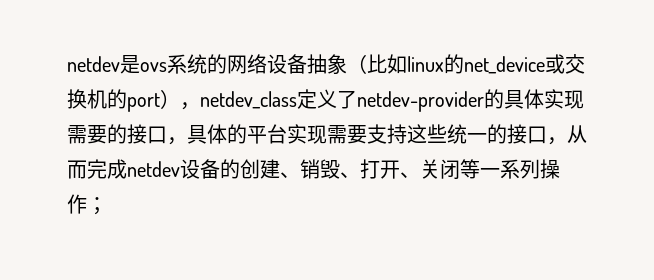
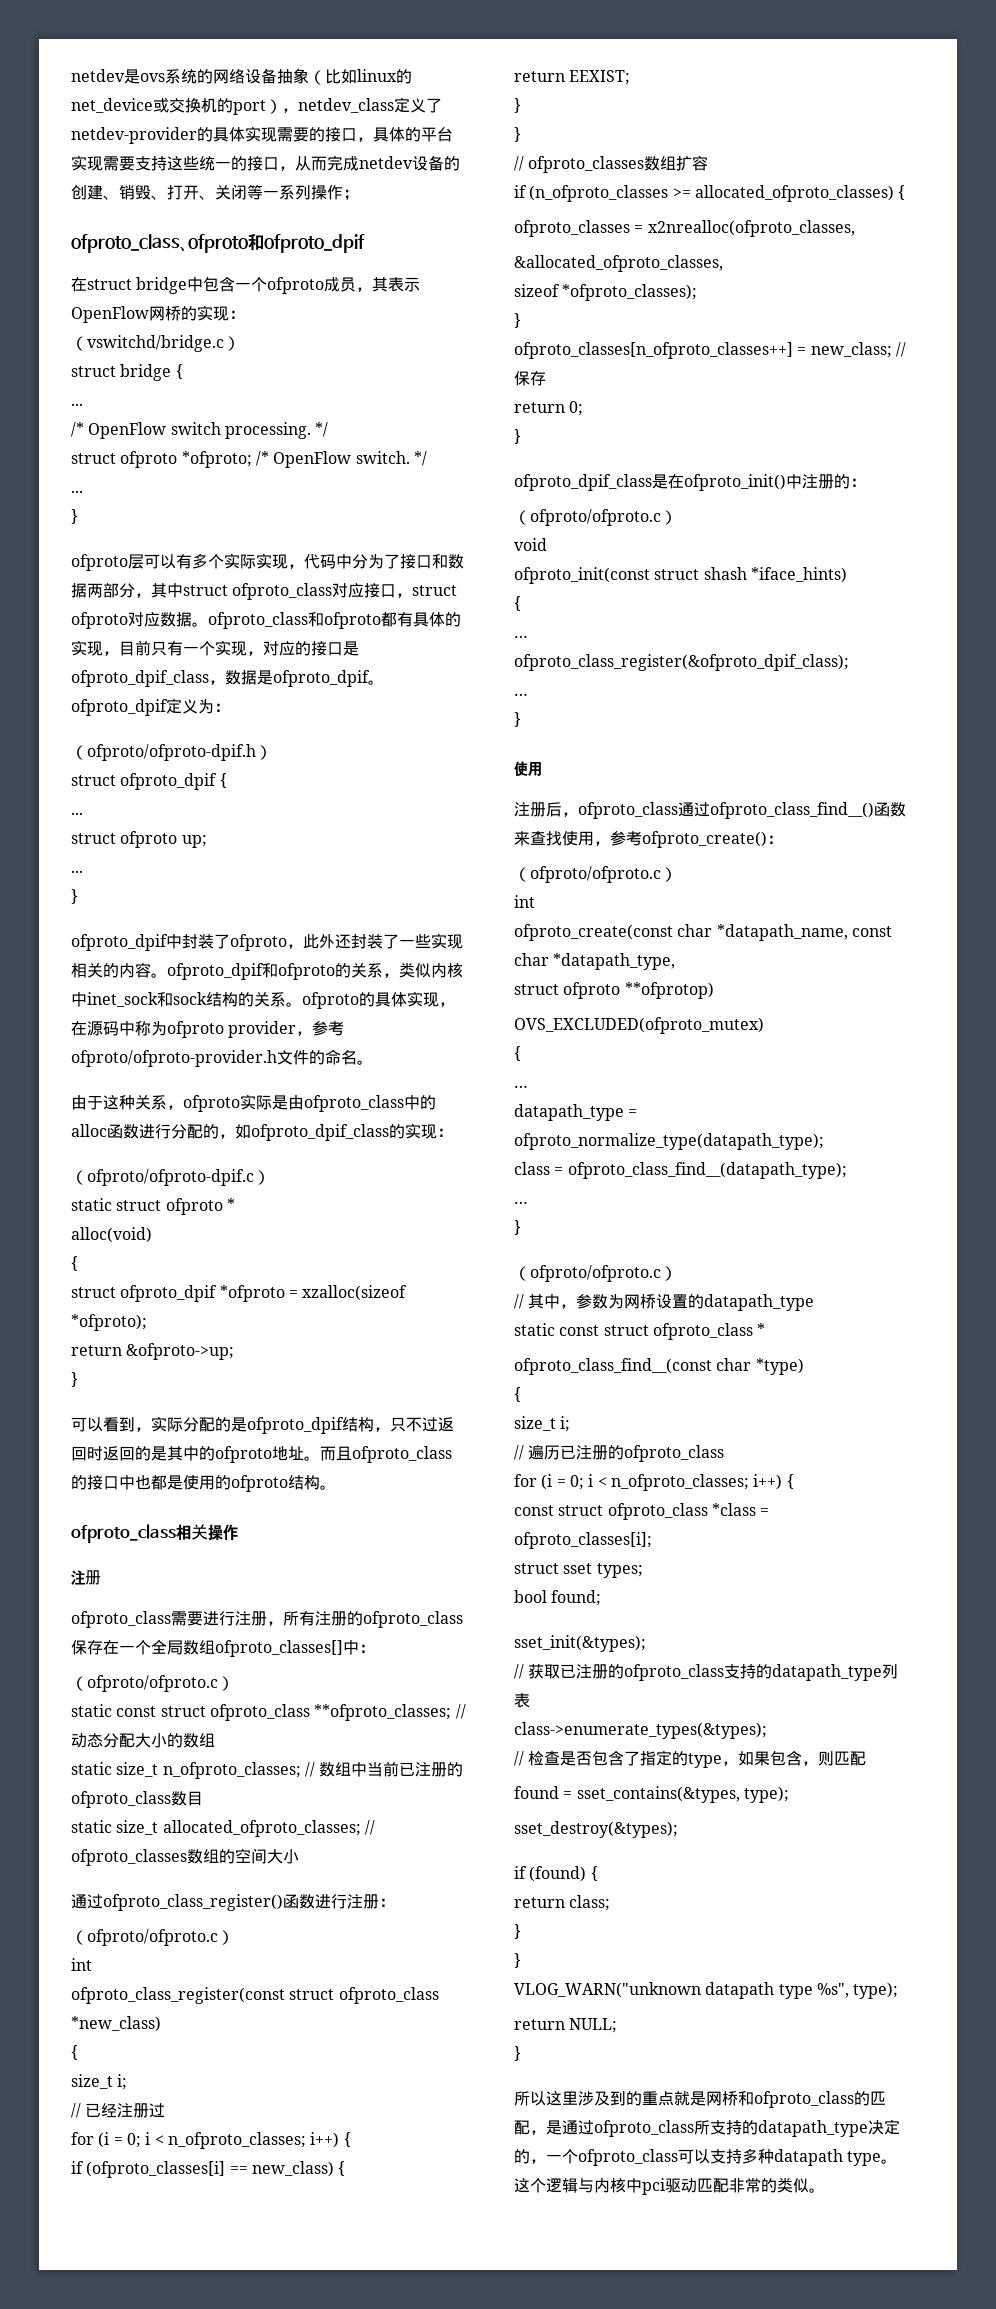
+ ofproto_class、ofproto和ofproto_dpif
+ 在struct bridge中包含一个ofproto成员，其表示OpenFlow网桥的实现：
+ （vswitchd/bridge.c）
+ struct bridge {
+ ...
+ /* OpenFlow switch processing. */
+ struct ofproto *ofproto; /* OpenFlow switch. */
+ ...
+ }
+ ofproto层可以有多个实际实现，代码中分为了接口和数据两部分，其中struct ofproto_class对应接口，struct ofproto对应数据。ofproto_class和ofproto都有具体的实现，目前只有一个实现，对应的接口是ofproto_dpif_class，数据是ofproto_dpif。ofproto_dpif定义为：
+ （ofproto/ofproto-dpif.h）
+ struct ofproto_dpif {
+ ...
+ struct ofproto up;
+ ...
+ }
+ ofproto_dpif中封装了ofproto，此外还封装了一些实现相关的内容。ofproto_dpif和ofproto的关系，类似内核中inet_sock和sock结构的关系。ofproto的具体实现，在源码中称为ofproto provider，参考ofproto/ofproto-provider.h文件的命名。
+ 由于这种关系，ofproto实际是由ofproto_class中的alloc函数进行分配的，如ofproto_dpif_class的实现：
+ （ofproto/ofproto-dpif.c）
+ static struct ofproto *
+ alloc(void)
+ {
+ struct ofproto_dpif *ofproto = xzalloc(sizeof *ofproto);
+ return &ofproto->up;
+ }
+ 可以看到，实际分配的是ofproto_dpif结构，只不过返回时返回的是其中的ofproto地址。而且ofproto_class的接口中也都是使用的ofproto结构。
+ ofproto_class相关操作
+ 注册
+ ofproto_class需要进行注册，所有注册的ofproto_class保存在一个全局数组ofproto_classes[]中：
+ （ofproto/ofproto.c）
+ static const struct ofproto_class **ofproto_classes; // 动态分配大小的数组
+ static size_t n_ofproto_classes; // 数组中当前已注册的ofproto_class数目
+ static size_t allocated_ofproto_classes; // ofproto_classes数组的空间大小
+ 通过ofproto_class_register()函数进行注册：
+ （ofproto/ofproto.c）
+ int
+ ofproto_class_register(const struct ofproto_class *new_class)
+ {
+ size_t i;
+ // 已经注册过
+ for (i = 0; i < n_ofproto_classes; i++) {
+ if (ofproto_classes[i] == new_class) {
+ return EEXIST;
+ }
+ }
+ // ofproto_classes数组扩容
+ if (n_ofproto_classes >= allocated_ofproto_classes) {
+ ofproto_classes = x2nrealloc(ofproto_classes,
+ &allocated_ofproto_classes,
+ sizeof *ofproto_classes);
+ }
+ ofproto_classes[n_ofproto_classes++] = new_class; // 保存
+ return 0;
+ }
+ ofproto_dpif_class是在ofproto_init()中注册的：
+ （ofproto/ofproto.c）
+ void
+ ofproto_init(const struct shash *iface_hints)
+ {
+ …
+ ofproto_class_register(&ofproto_dpif_class);
+ …
+ }
+ 使用
+ 注册后，ofproto_class通过ofproto_class_find__()函数来查找使用，参考ofproto_create()：
+ （ofproto/ofproto.c）
+ int
+ ofproto_create(const char *datapath_name, const char *datapath_type,
+ struct ofproto **ofprotop)
+ OVS_EXCLUDED(ofproto_mutex)
+ {
+ …
+ datapath_type = ofproto_normalize_type(datapath_type);
+ class = ofproto_class_find__(datapath_type);
+ …
+ }
+ （ofproto/ofproto.c）
+ // 其中，参数为网桥设置的datapath_type
+ static const struct ofproto_class *
+ ofproto_class_find__(const char *type)
+ {
+ size_t i;
+ // 遍历已注册的ofproto_class
+ for (i = 0; i < n_ofproto_classes; i++) {
+ const struct ofproto_class *class = ofproto_classes[i];
+ struct sset types;
+ bool found;
+ sset_init(&types);
+ // 获取已注册的ofproto_class支持的datapath_type列表
+ class->enumerate_types(&types);
+ // 检查是否包含了指定的type，如果包含，则匹配
+ found = sset_contains(&types, type);
+ sset_destroy(&types);
+ if (found) {
+ return class;
+ }
+ }
+ VLOG_WARN("unknown datapath type %s", type);
+ return NULL;
+ }
+ 所以这里涉及到的重点就是网桥和ofproto_class的匹配，是通过ofproto_class所支持的datapath_type决定的，一个ofproto_class可以支持多种datapath type。这个逻辑与内核中pci驱动匹配非常的类似。

